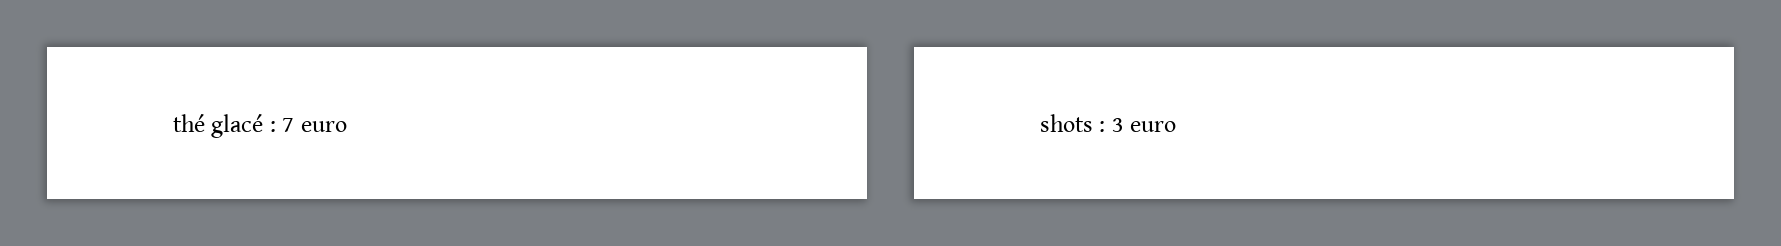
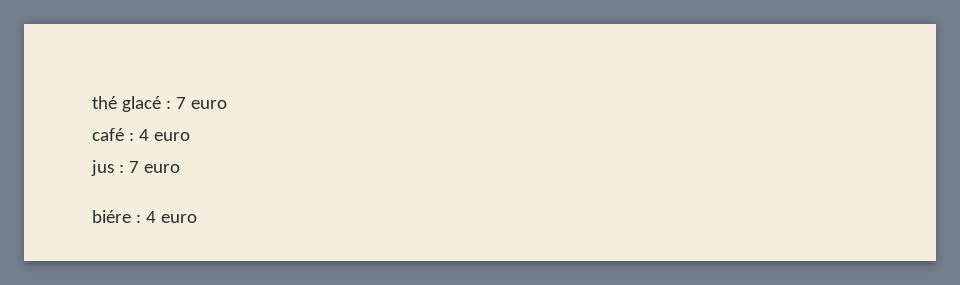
- shots : 3 euro
+ café : 4 euro
+ jus : 7 euro
+ biére : 4 euro

